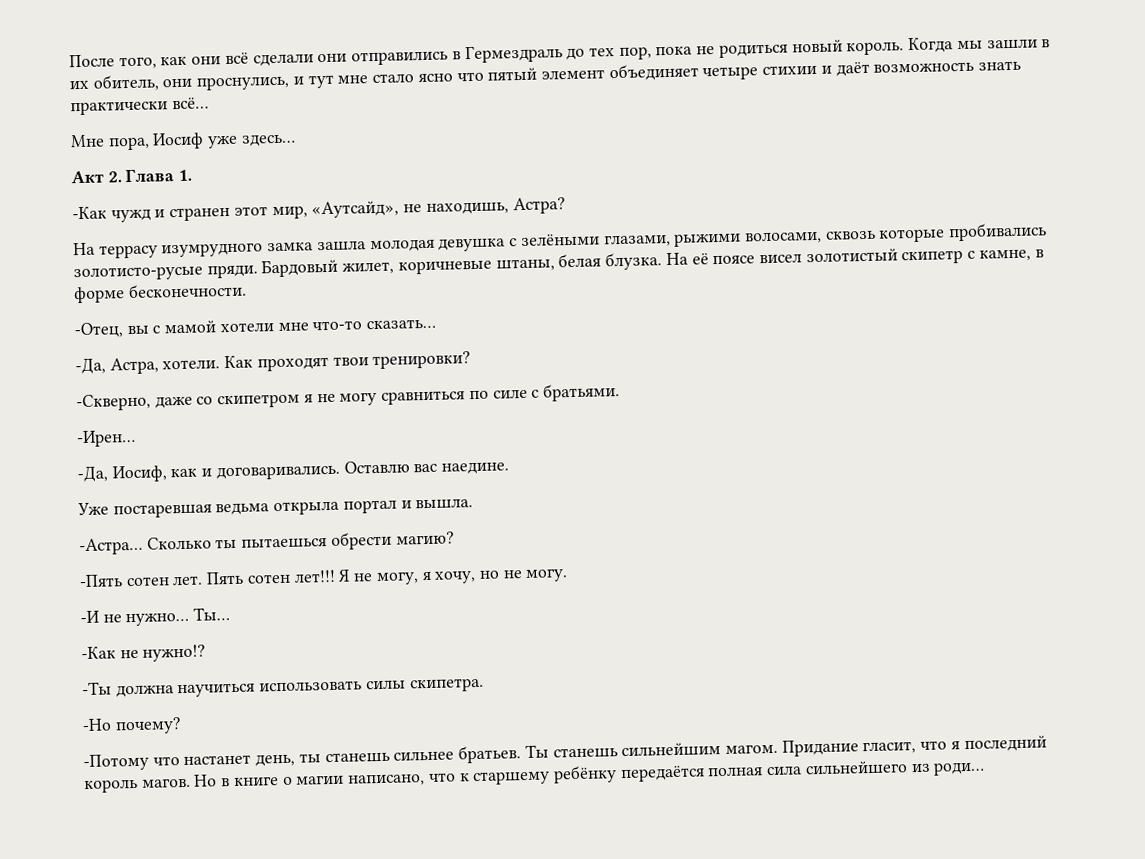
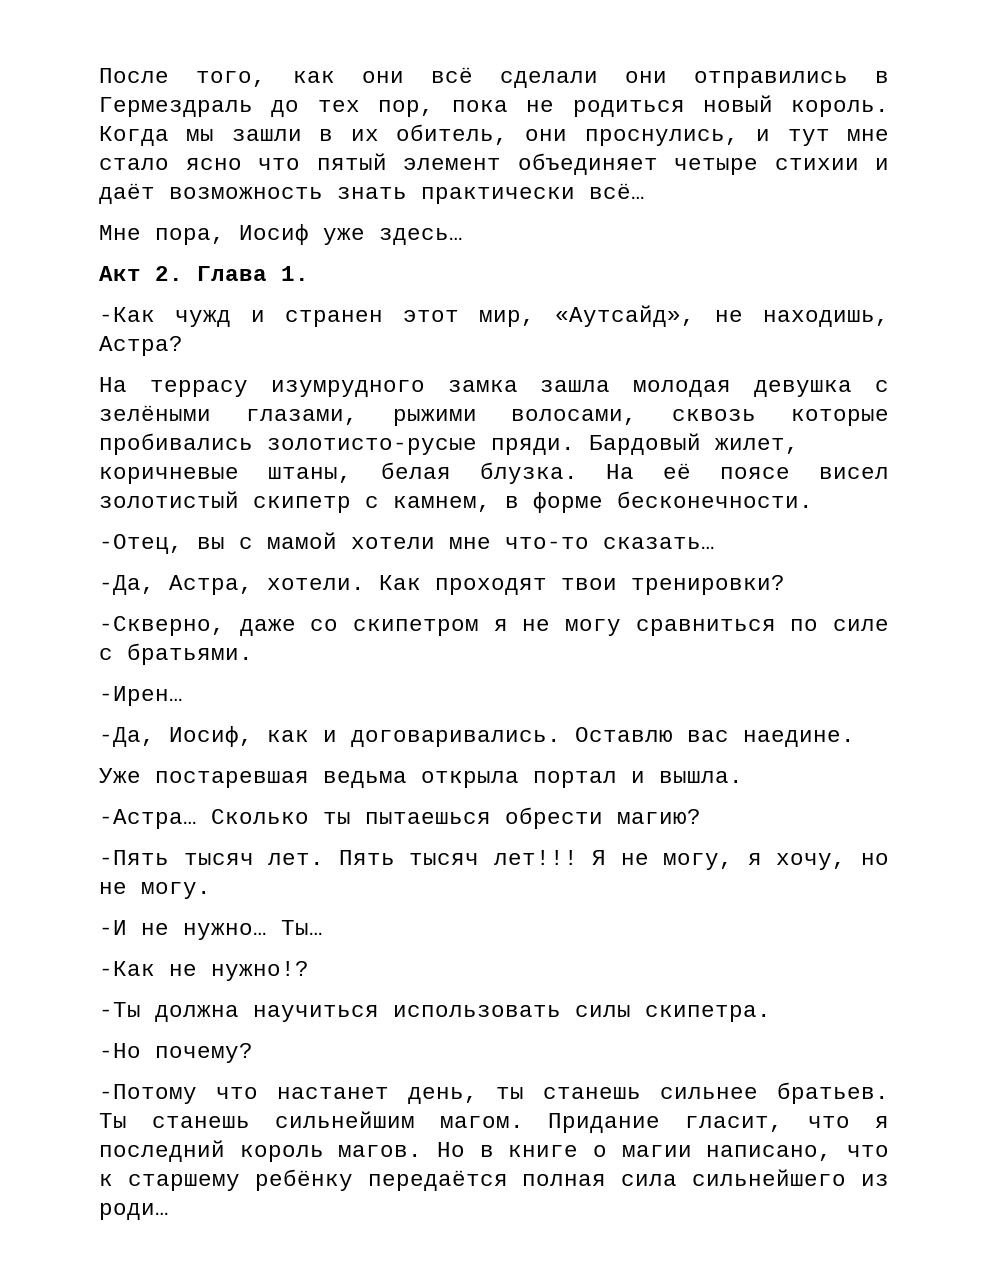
- На её поясе висел золотистый скипетр с камне, в форме бесконечности.
+ На её поясе висел золотистый скипетр с камнем, в форме бесконечности.
- -Пять сотен лет.
+ -Пять тысяч лет.
- Пять сотен лет!!!
+ Пять тысяч лет!!!

